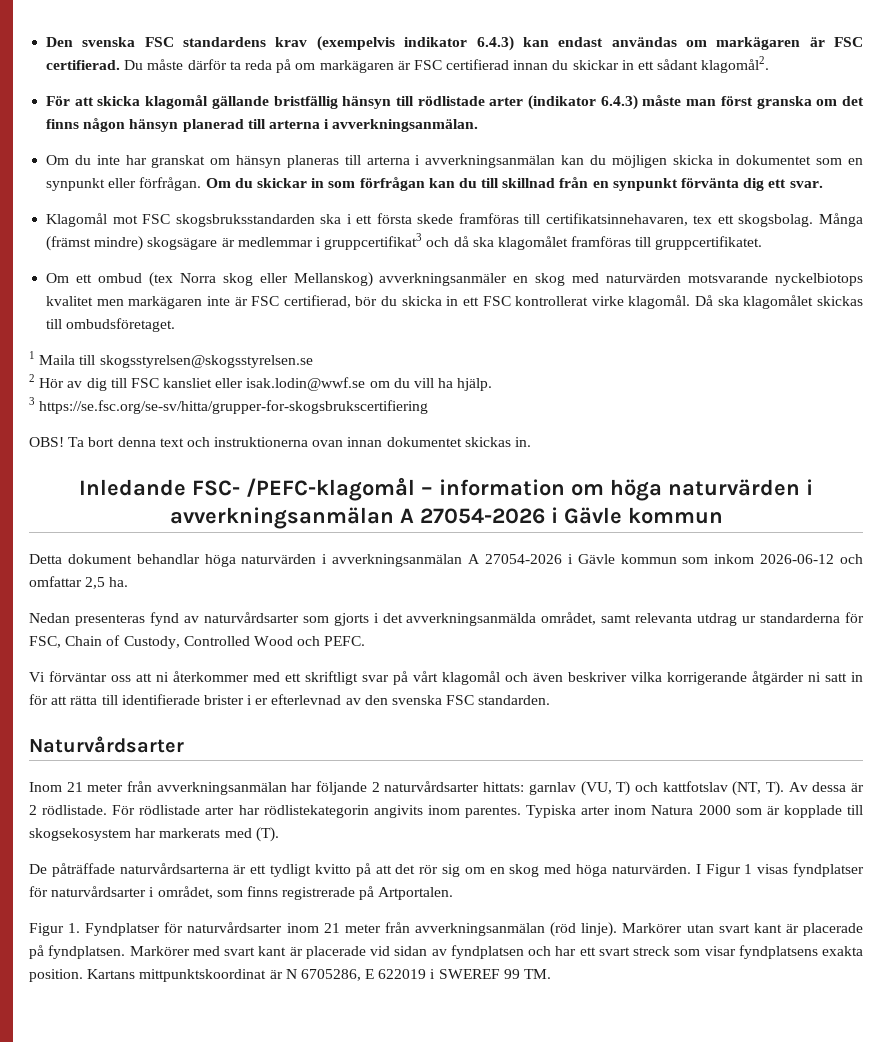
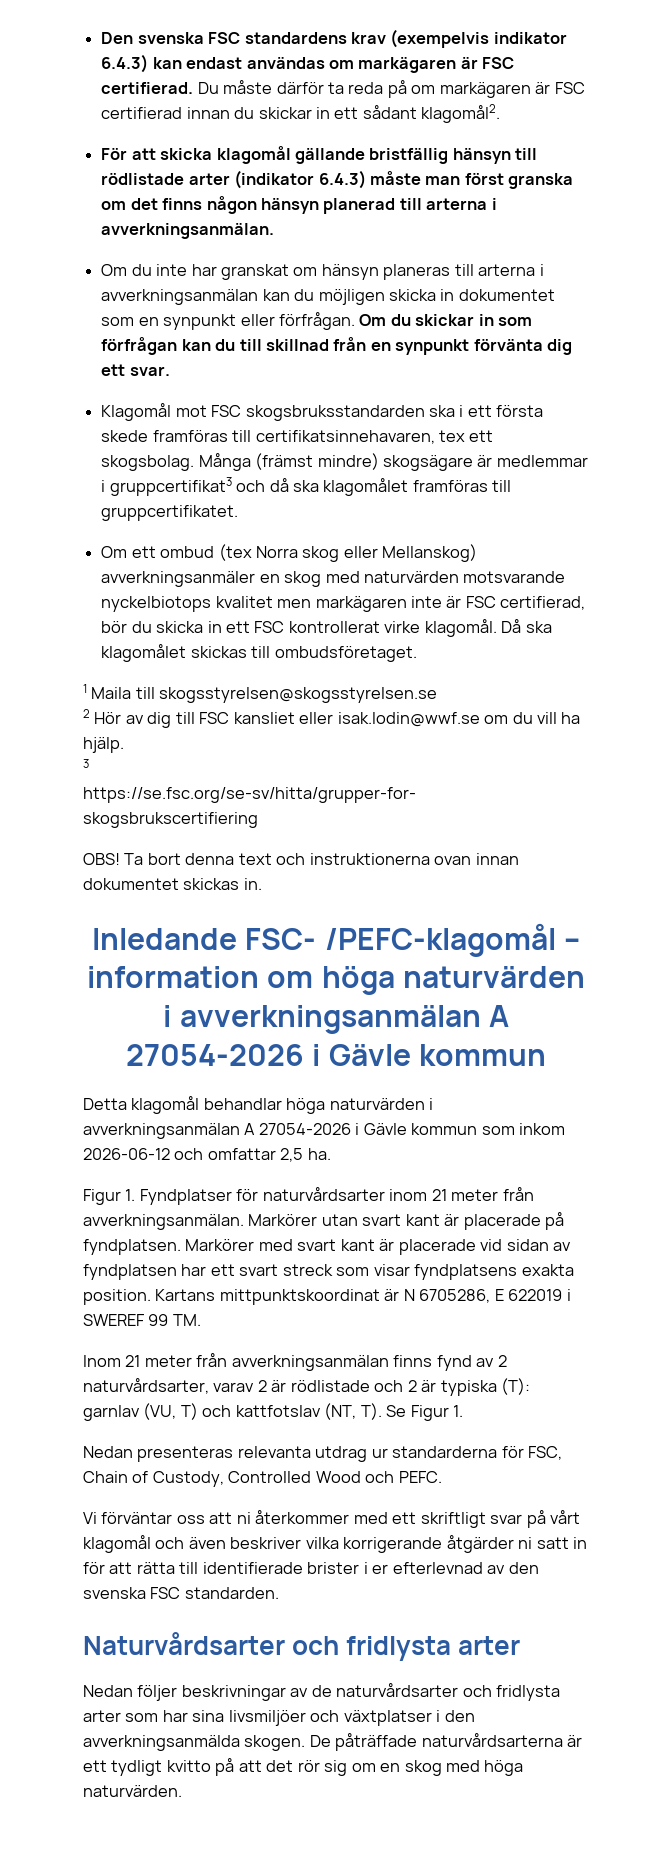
- Detta dokument behandlar höga naturvärden i avverkningsanmälan A 27054-2026 i Gävle kommun som inkom 2026-06-12 och omfattar 2,5 ha.
+ Detta klagomål behandlar höga naturvärden i avverkningsanmälan A 27054-2026 i Gävle kommun som inkom 2026-06-12 och omfattar 2,5 ha.
- Nedan presenteras fynd av naturvårdsarter som gjorts i det avverkningsanmälda området, samt relevanta utdrag ur standarderna för FSC, Chain of Custody, Controlled Wood och PEFC.
+ Figur 1. Fyndplatser för naturvårdsarter inom 21 meter från avverkningsanmälan. Markörer utan svart kant är placerade på fyndplatsen. Markörer med svart kant är placerade vid sidan av fyndplatsen har ett svart streck som visar fyndplatsens exakta position. Kartans mittpunktskoordinat är N 6705286, E 622019 i SWEREF 99 TM.
+ Inom 21 meter från avverkningsanmälan finns fynd av 2 naturvårdsarter, varav 2 är rödlistade och 2 är typiska (T): garnlav (VU, T) och kattfotslav (NT, T). Se Figur 1.
+ Nedan presenteras relevanta utdrag ur standarderna för FSC, Chain of Custody, Controlled Wood och PEFC.
- Naturvårdsarter
- Inom 21 meter från avverkningsanmälan har följande 2 naturvårdsarter hittats: garnlav (VU, T) och kattfotslav (NT, T). Av dessa är 2 rödlistade. För rödlistade arter har rödlistekategorin angivits inom parentes. Typiska arter inom Natura 2000 som är kopplade till skogsekosystem har markerats med (T).
- De påträffade naturvårdsarterna är ett tydligt kvitto på att det rör sig om en skog med höga naturvärden. I Figur 1 visas fyndplatser för naturvårdsarter i området, som finns registrerade på Artportalen.
- Figur 1. Fyndplatser för naturvårdsarter inom 21 meter från avverkningsanmälan (röd linje). Markörer utan svart kant är placerade på fyndplatsen. Markörer med svart kant är placerade vid sidan av fyndplatsen och har ett svart streck som visar fyndplatsens exakta position. Kartans mittpunktskoordinat är N 6705286, E 622019 i SWEREF 99 TM.
+ Naturvårdsarter och fridlysta arter
+ Nedan följer beskrivningar av de naturvårdsarter och fridlysta arter som har sina livsmiljöer och växtplatser i den avverkningsanmälda skogen. De påträffade naturvårdsarterna är ett tydligt kvitto på att det rör sig om en skog med höga naturvärden.

